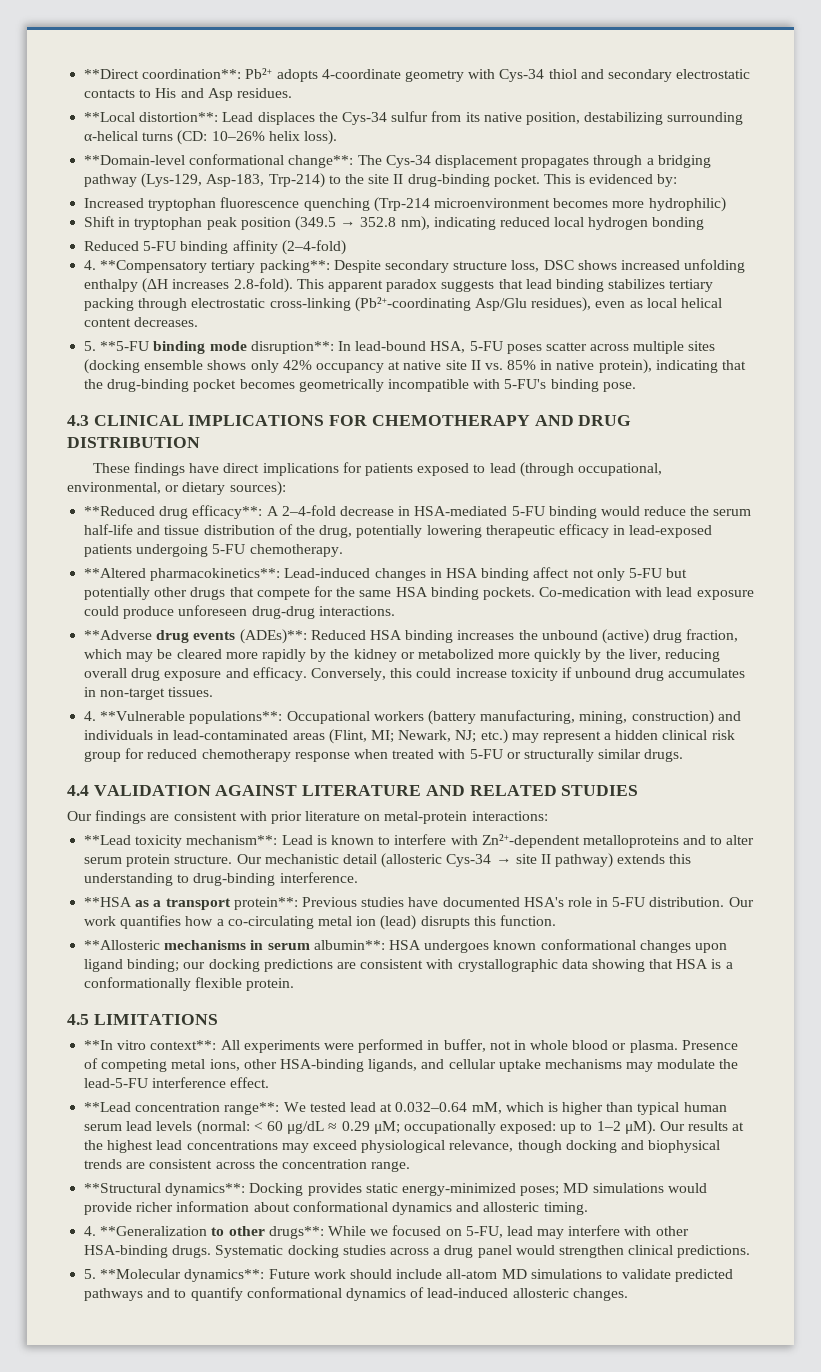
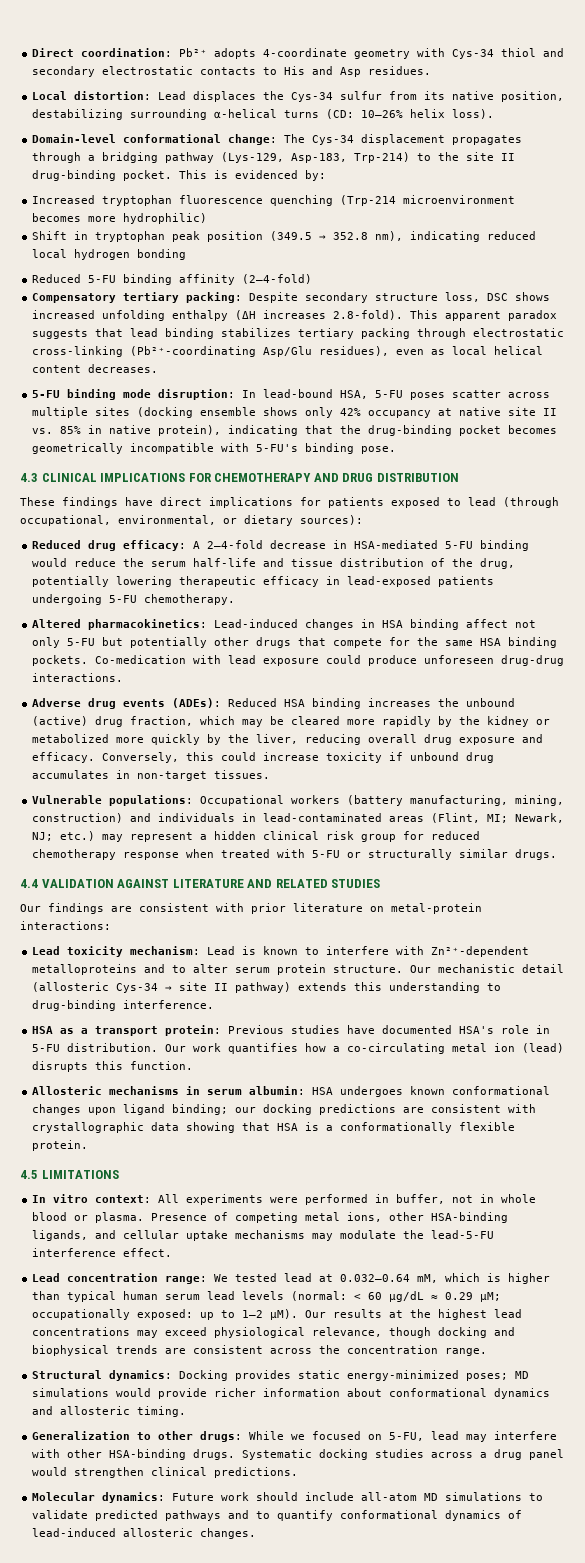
- **Direct coordination**: Pb²⁺ adopts 4-coordinate geometry with Cys-34 thiol and secondary electrostatic contacts to His and Asp residues.
+ Direct coordination: Pb²⁺ adopts 4-coordinate geometry with Cys-34 thiol and secondary electrostatic contacts to His and Asp residues.
- **Local distortion**: Lead displaces the Cys-34 sulfur from its native position, destabilizing surrounding α-helical turns (CD: 10–26% helix loss).
+ Local distortion: Lead displaces the Cys-34 sulfur from its native position, destabilizing surrounding α-helical turns (CD: 10–26% helix loss).
- **Domain-level conformational change**: The Cys-34 displacement propagates through a bridging pathway (Lys-129, Asp-183, Trp-214) to the site II drug-binding pocket.
+ Domain-level conformational change: The Cys-34 displacement propagates through a bridging pathway (Lys-129, Asp-183, Trp-214) to the site II drug-binding pocket.
- 4. **Compensatory tertiary packing**: Despite secondary structure loss, DSC shows increased unfolding enthalpy (ΔH increases 2.8-fold). This apparent paradox suggests that lead binding stabilizes tertiary packing through electrostatic cross-linking (Pb²⁺-coordinating Asp/Glu residues), even as local helical content decreases.
+ Compensatory tertiary packing: Despite secondary structure loss, DSC shows increased unfolding enthalpy (ΔH increases 2.8-fold). This apparent paradox suggests that lead binding stabilizes tertiary packing through electrostatic cross-linking (Pb²⁺-coordinating Asp/Glu residues), even as local helical content decreases.
- 5. **5-FU binding mode disruption**: In lead-bound HSA, 5-FU poses scatter across multiple sites (docking ensemble shows only 42% occupancy at native site II vs. 85% in native protein), indicating that the drug-binding pocket becomes geometrically incompatible with 5-FU's binding pose.
+ 5-FU binding mode disruption: In lead-bound HSA, 5-FU poses scatter across multiple sites (docking ensemble shows only 42% occupancy at native site II vs. 85% in native protein), indicating that the drug-binding pocket becomes geometrically incompatible with 5-FU's binding pose.
- **Reduced drug efficacy**: A 2–4-fold decrease in HSA-mediated 5-FU binding would reduce the serum half-life and tissue distribution of the drug, potentially lowering therapeutic efficacy in lead-exposed patients undergoing 5-FU chemotherapy.
+ Reduced drug efficacy: A 2–4-fold decrease in HSA-mediated 5-FU binding would reduce the serum half-life and tissue distribution of the drug, potentially lowering therapeutic efficacy in lead-exposed patients undergoing 5-FU chemotherapy.
- **Altered pharmacokinetics**: Lead-induced changes in HSA binding affect not only 5-FU but potentially other drugs that compete for the same HSA binding pockets.
+ Altered pharmacokinetics: Lead-induced changes in HSA binding affect not only 5-FU but potentially other drugs that compete for the same HSA binding pockets.
- **Adverse drug events (ADEs)**: Reduced HSA binding increases the unbound (active) drug fraction, which may be cleared more rapidly by the kidney or metabolized more quickly by the liver, reducing overall drug exposure and efficacy.
+ Adverse drug events (ADEs): Reduced HSA binding increases the unbound (active) drug fraction, which may be cleared more rapidly by the kidney or metabolized more quickly by the liver, reducing overall drug exposure and efficacy.
- 4. **Vulnerable populations**: Occupational workers (battery manufacturing, mining, construction) and individuals in lead-contaminated areas (Flint, MI; Newark, NJ; etc.) may represent a hidden clinical risk group for reduced chemotherapy response when treated with 5-FU or structurally similar drugs.
+ Vulnerable populations: Occupational workers (battery manufacturing, mining, construction) and individuals in lead-contaminated areas (Flint, MI; Newark, NJ; etc.) may represent a hidden clinical risk group for reduced chemotherapy response when treated with 5-FU or structurally similar drugs.
- **Lead toxicity mechanism**: Lead is known to interfere with Zn²⁺-dependent metalloproteins and to alter serum protein structure.
+ Lead toxicity mechanism: Lead is known to interfere with Zn²⁺-dependent metalloproteins and to alter serum protein structure.
- **HSA as a transport protein**: Previous studies have documented HSA's role in 5-FU distribution.
+ HSA as a transport protein: Previous studies have documented HSA's role in 5-FU distribution.
- **Allosteric mechanisms in serum albumin**: HSA undergoes known conformational changes upon ligand binding; our docking predictions are consistent with crystallographic data showing that HSA is a conformationally flexible protein.
+ Allosteric mechanisms in serum albumin: HSA undergoes known conformational changes upon ligand binding; our docking predictions are consistent with crystallographic data showing that HSA is a conformationally flexible protein.
- **In vitro context**: All experiments were performed in buffer, not in whole blood or plasma.
+ In vitro context: All experiments were performed in buffer, not in whole blood or plasma.
- **Lead concentration range**: We tested lead at 0.032–0.64 mM, which is higher than typical human serum lead levels (normal: < 60 μg/dL ≈ 0.29 μM; occupationally exposed: up to 1–2 μM).
+ Lead concentration range: We tested lead at 0.032–0.64 mM, which is higher than typical human serum lead levels (normal: < 60 μg/dL ≈ 0.29 μM; occupationally exposed: up to 1–2 μM).
- **Structural dynamics**: Docking provides static energy-minimized poses; MD simulations would provide richer information about conformational dynamics and allosteric timing.
+ Structural dynamics: Docking provides static energy-minimized poses; MD simulations would provide richer information about conformational dynamics and allosteric timing.
- 4. **Generalization to other drugs**: While we focused on 5-FU, lead may interfere with other HSA-binding drugs.
+ Generalization to other drugs: While we focused on 5-FU, lead may interfere with other HSA-binding drugs.
- 5. **Molecular dynamics**: Future work should include all-atom MD simulations to validate predicted pathways and to quantify conformational dynamics of lead-induced allosteric changes.
+ Molecular dynamics: Future work should include all-atom MD simulations to validate predicted pathways and to quantify conformational dynamics of lead-induced allosteric changes.

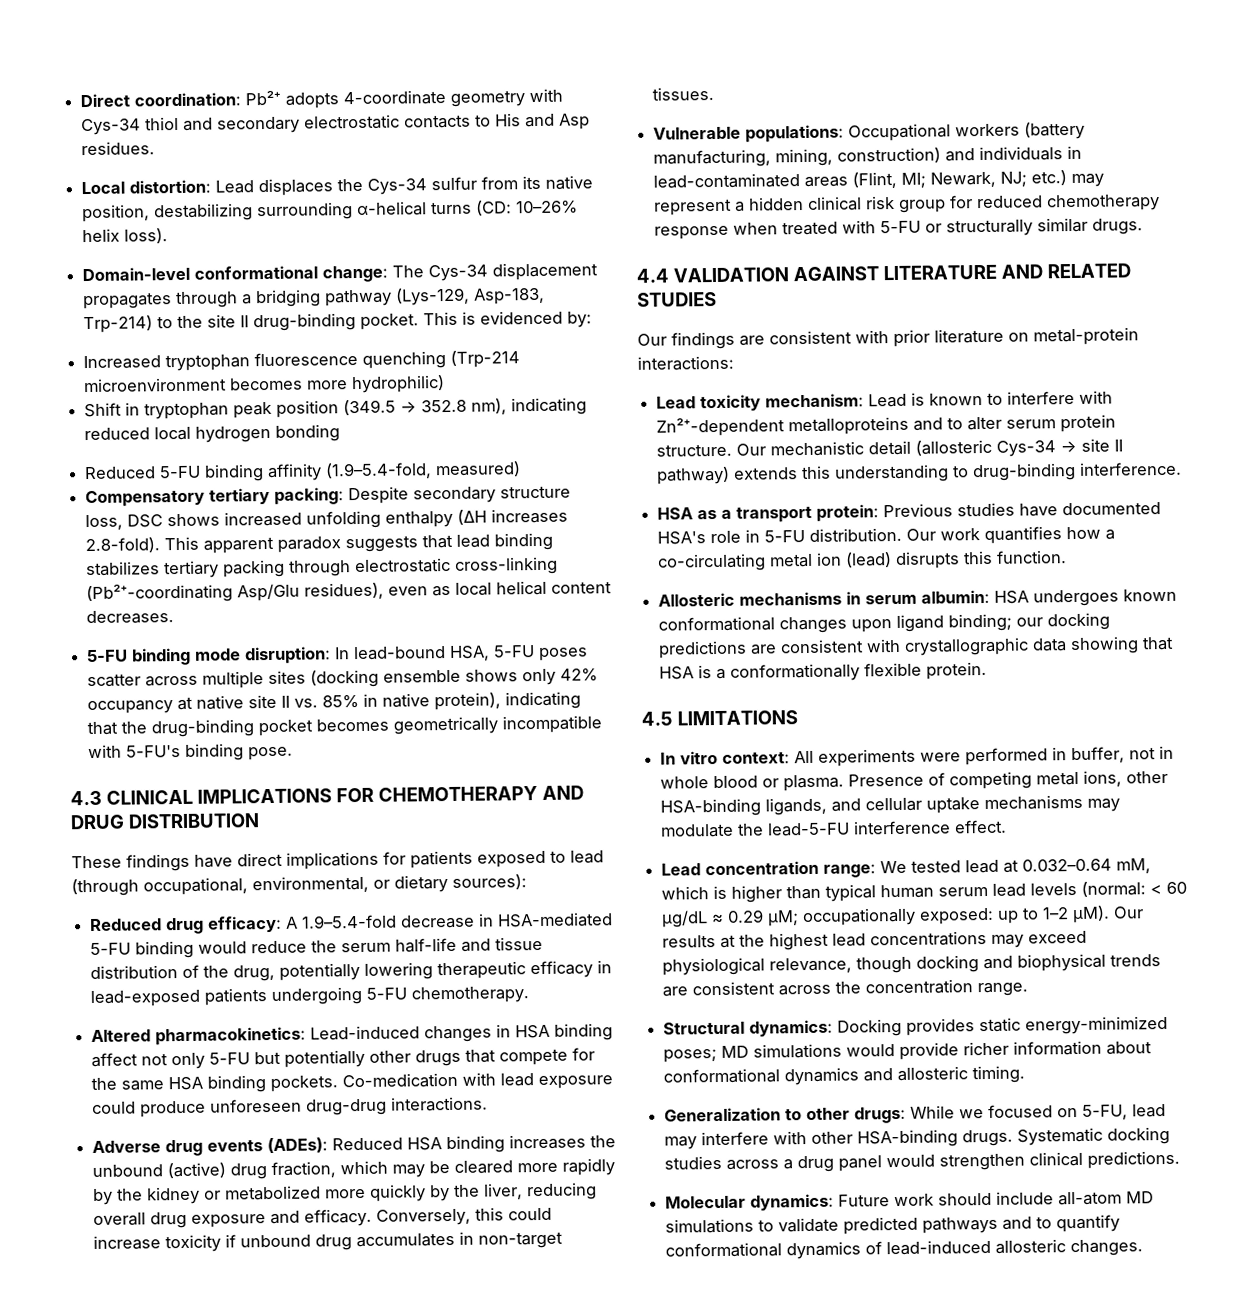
- Reduced 5-FU binding affinity (2–4-fold)
+ Reduced 5-FU binding affinity (1.9–5.4-fold, measured)
- Reduced drug efficacy: A 2–4-fold decrease in HSA-mediated 5-FU binding would reduce the serum half-life and tissue distribution of the drug, potentially lowering therapeutic efficacy in lead-exposed patients undergoing 5-FU chemotherapy.
+ Reduced drug efficacy: A 1.9–5.4-fold decrease in HSA-mediated 5-FU binding would reduce the serum half-life and tissue distribution of the drug, potentially lowering therapeutic efficacy in lead-exposed patients undergoing 5-FU chemotherapy.

